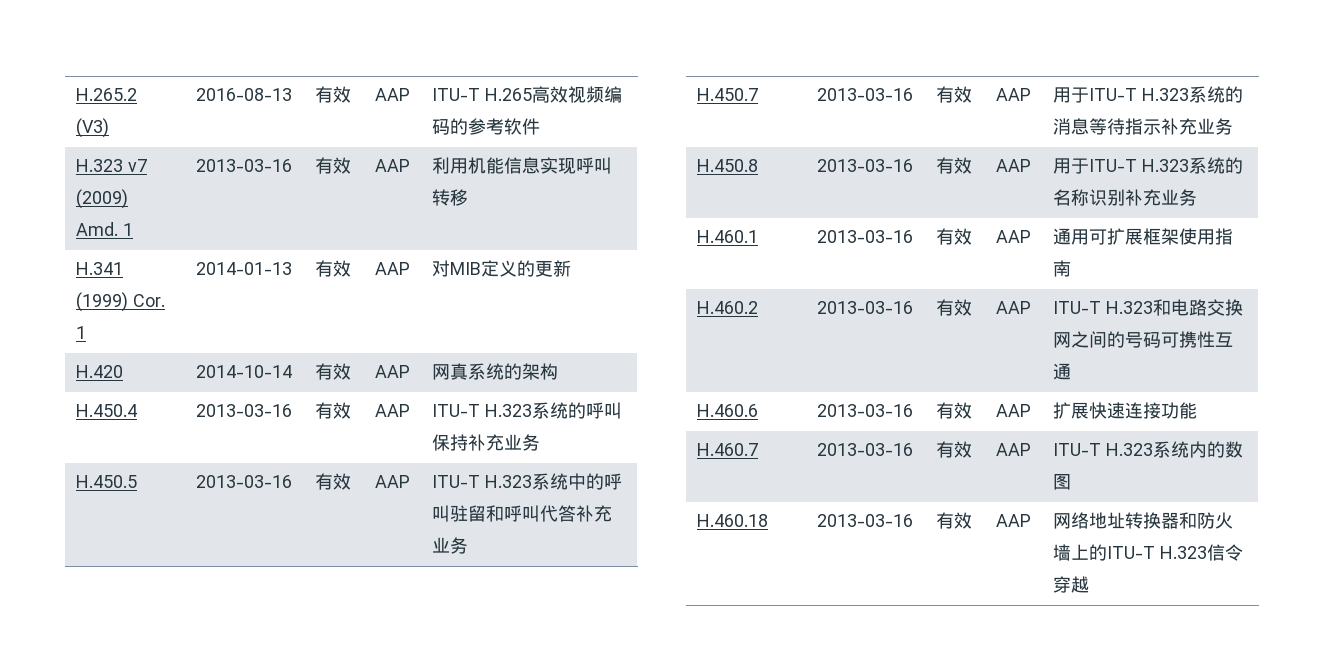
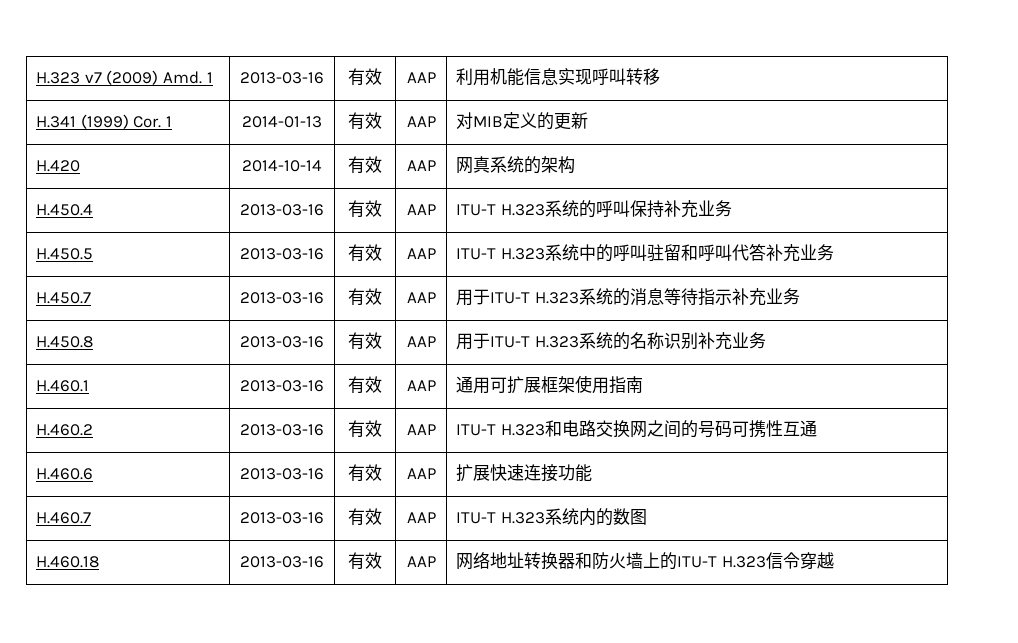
- H.265.2 (V3) | 2016-08-13 | 有效 | AAP | ITU-T H.265高效视频编码的参考软件

